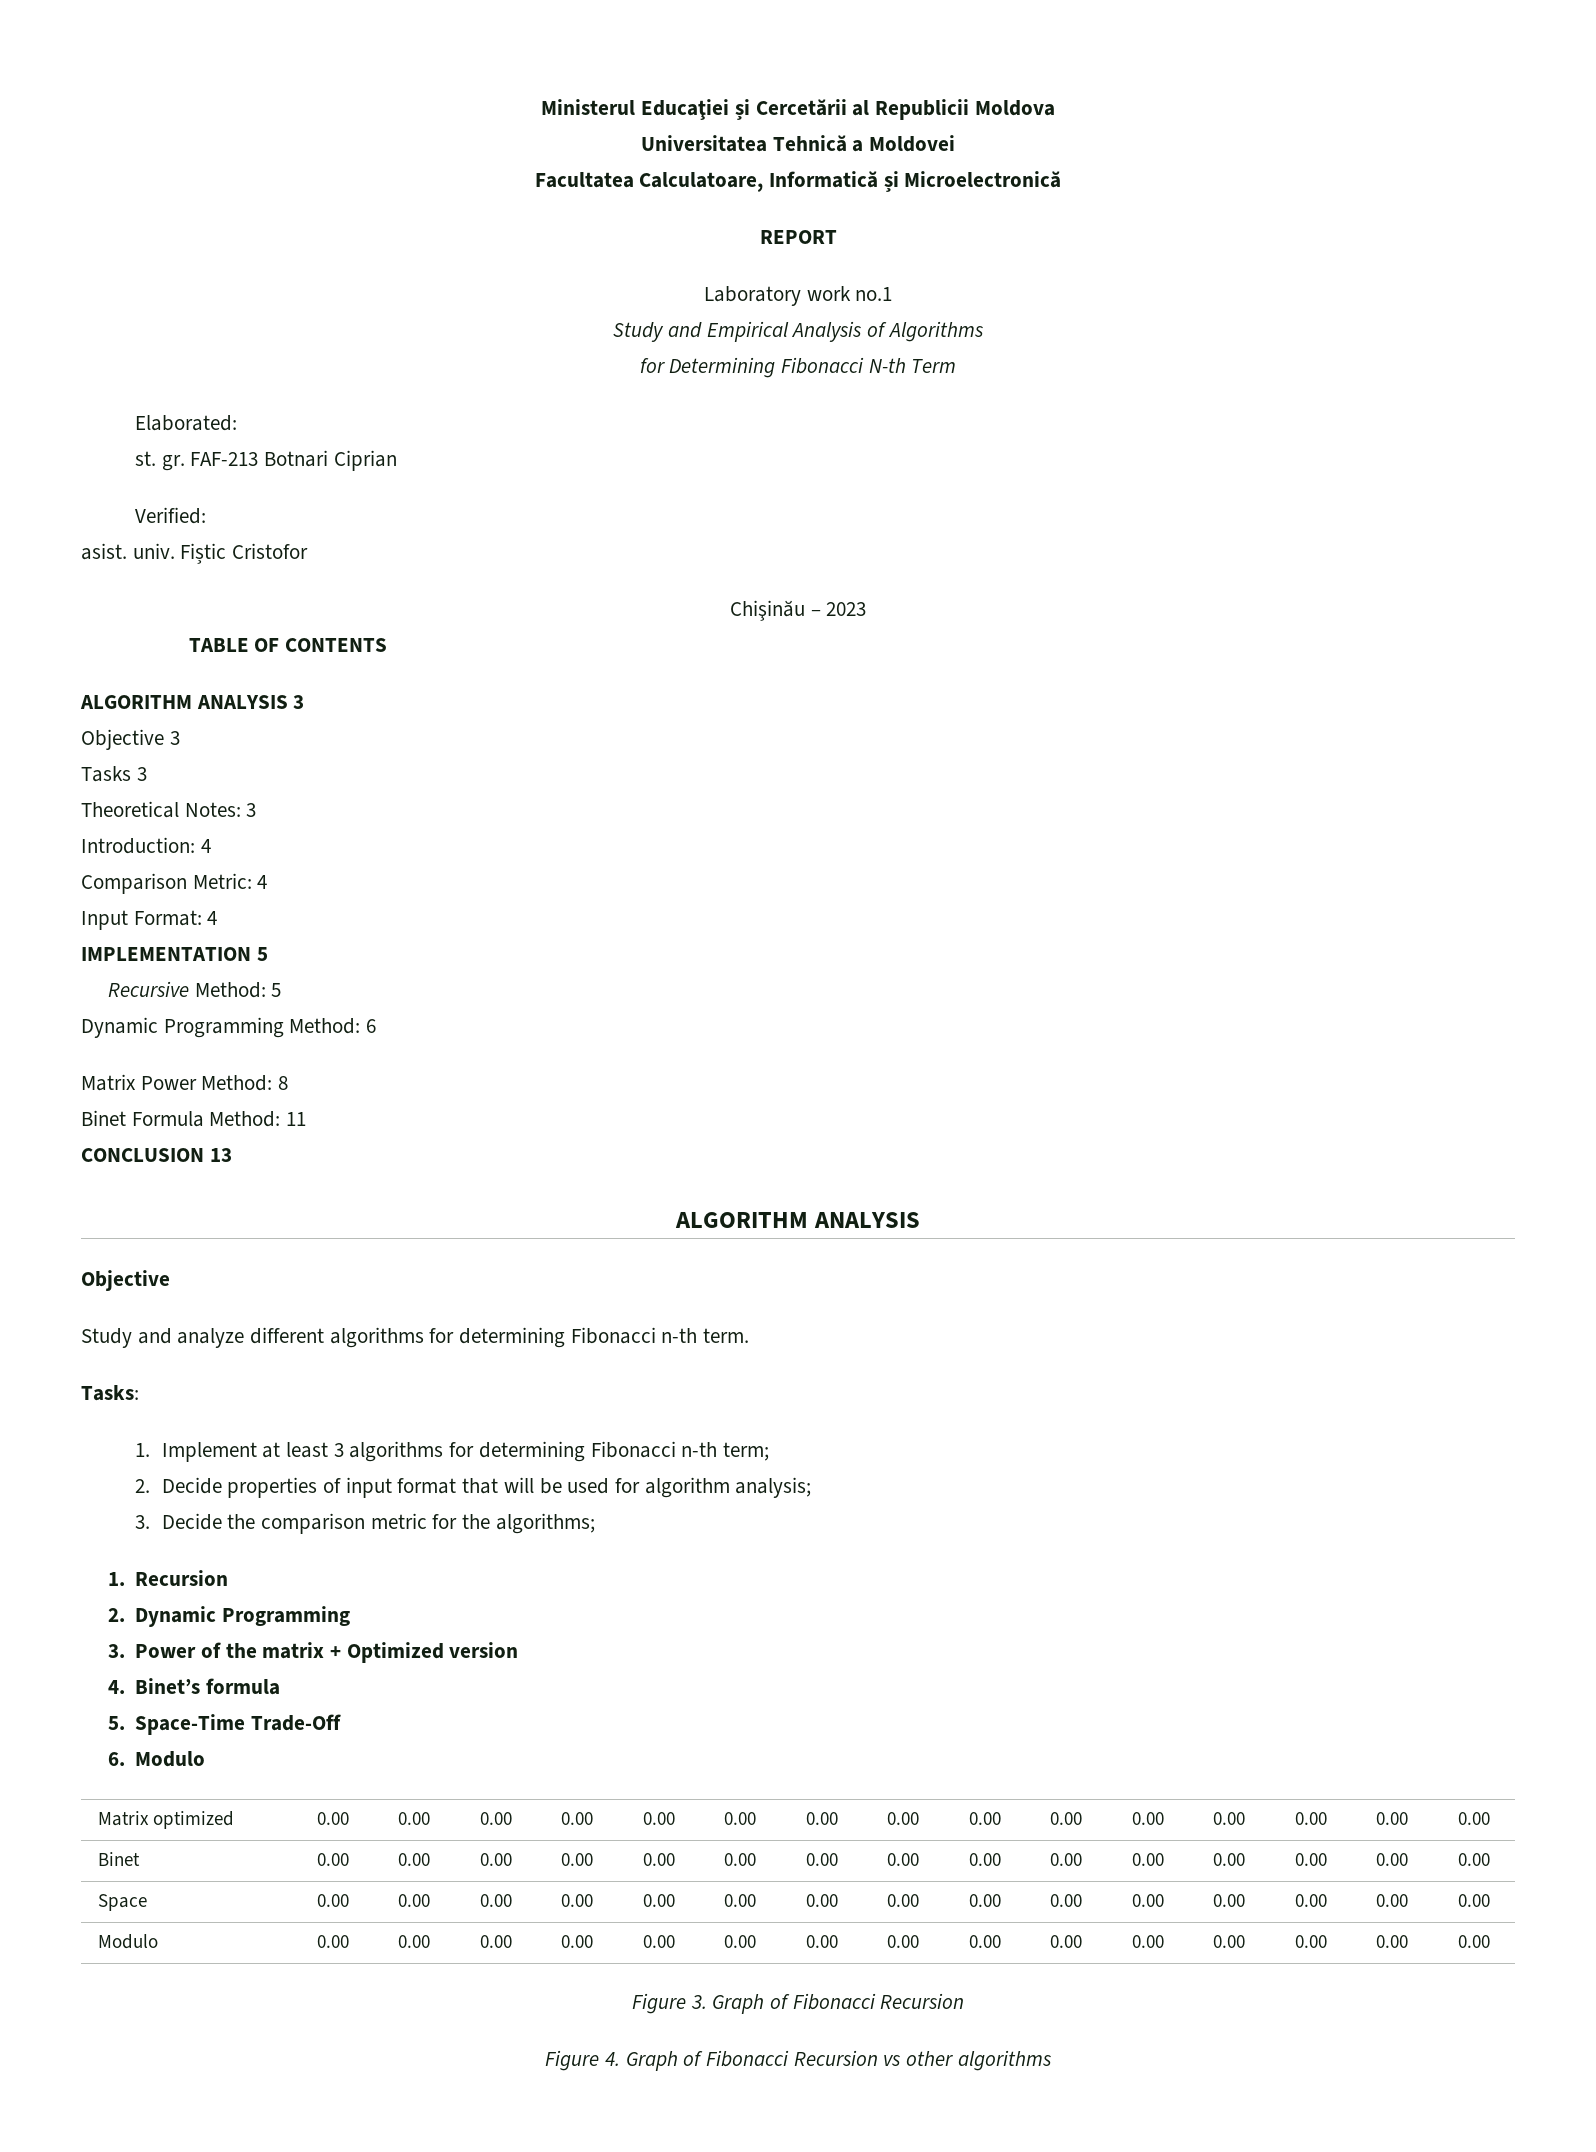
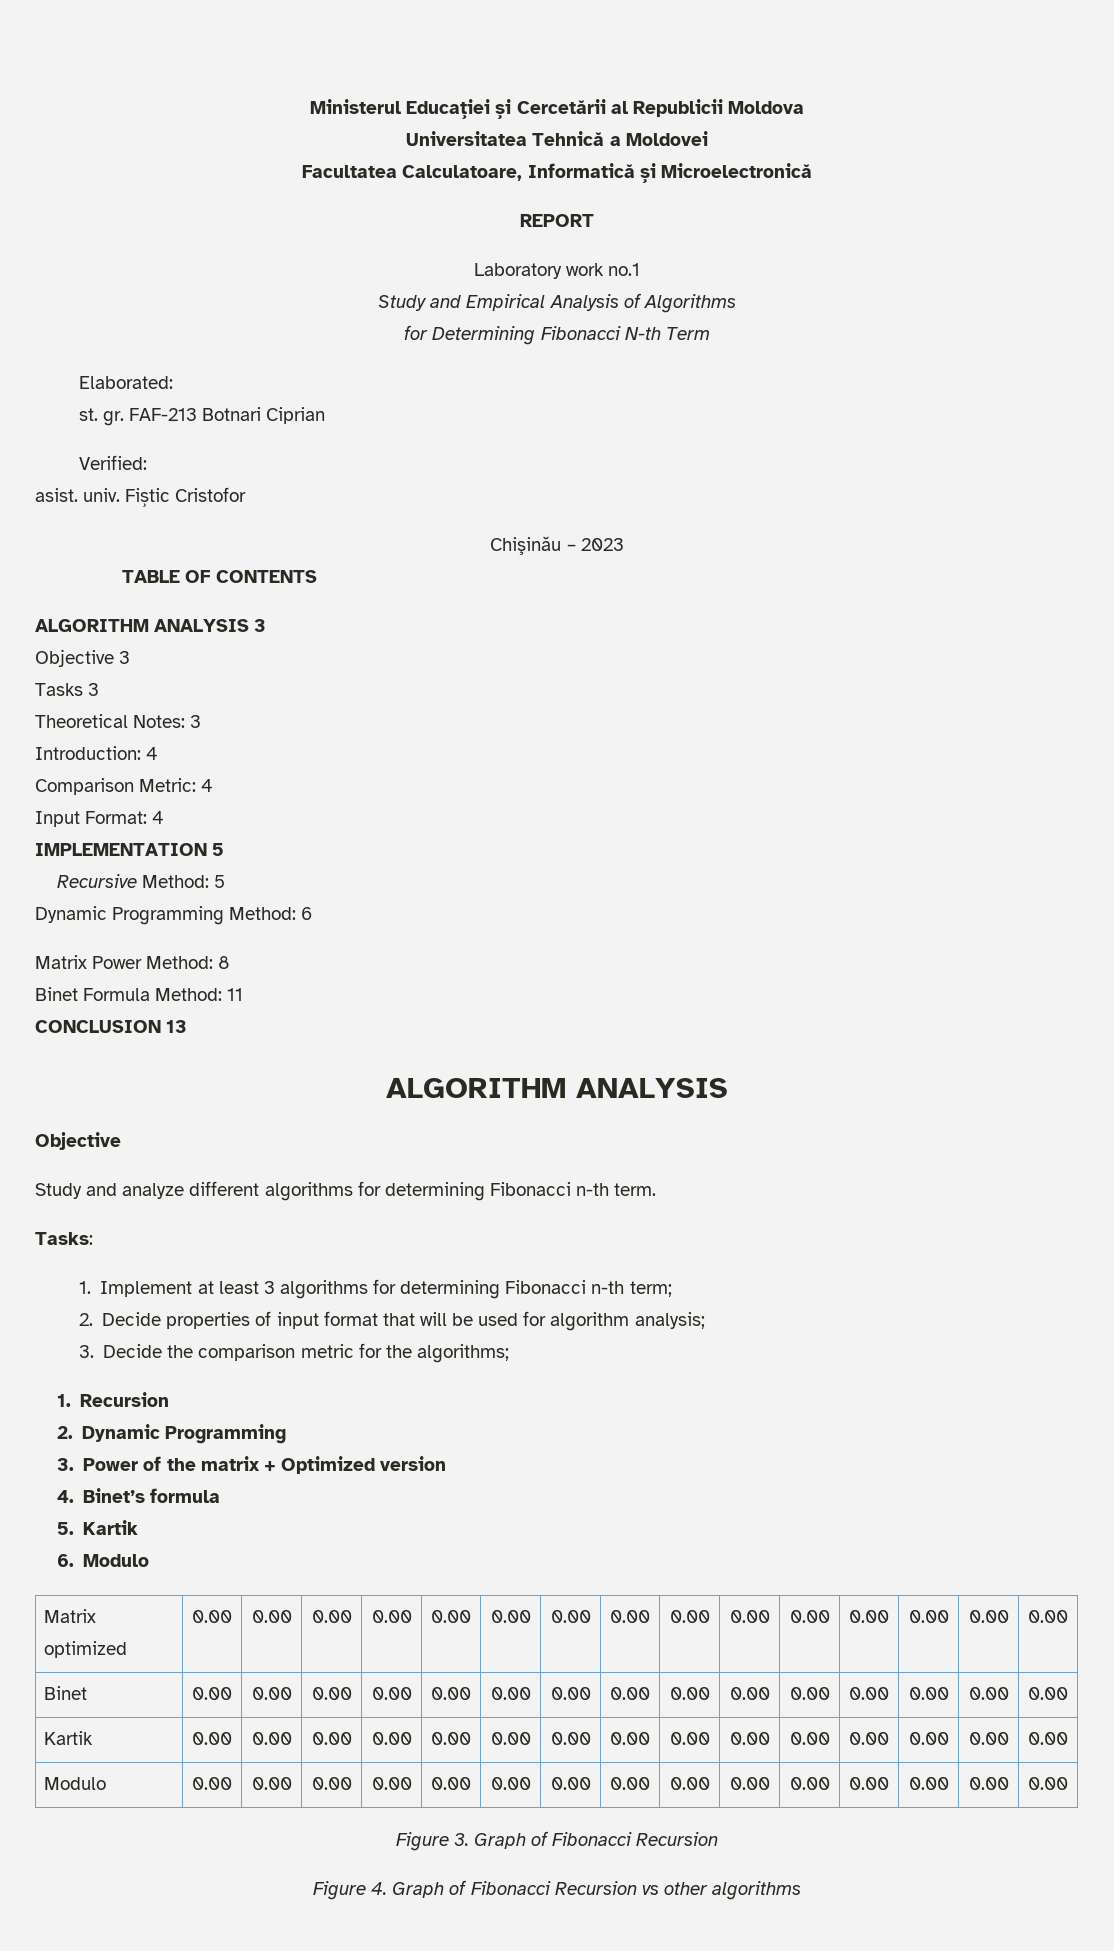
- 5. Space-Time Trade-Off
+ 5. Kartik
- Space | 0.00 | 0.00 | 0.00 | 0.00 | 0.00 | 0.00 | 0.00 | 0.00 | 0.00 | 0.00 | 0.00 | 0.00 | 0.00 | 0.00 | 0.00
+ Kartik | 0.00 | 0.00 | 0.00 | 0.00 | 0.00 | 0.00 | 0.00 | 0.00 | 0.00 | 0.00 | 0.00 | 0.00 | 0.00 | 0.00 | 0.00

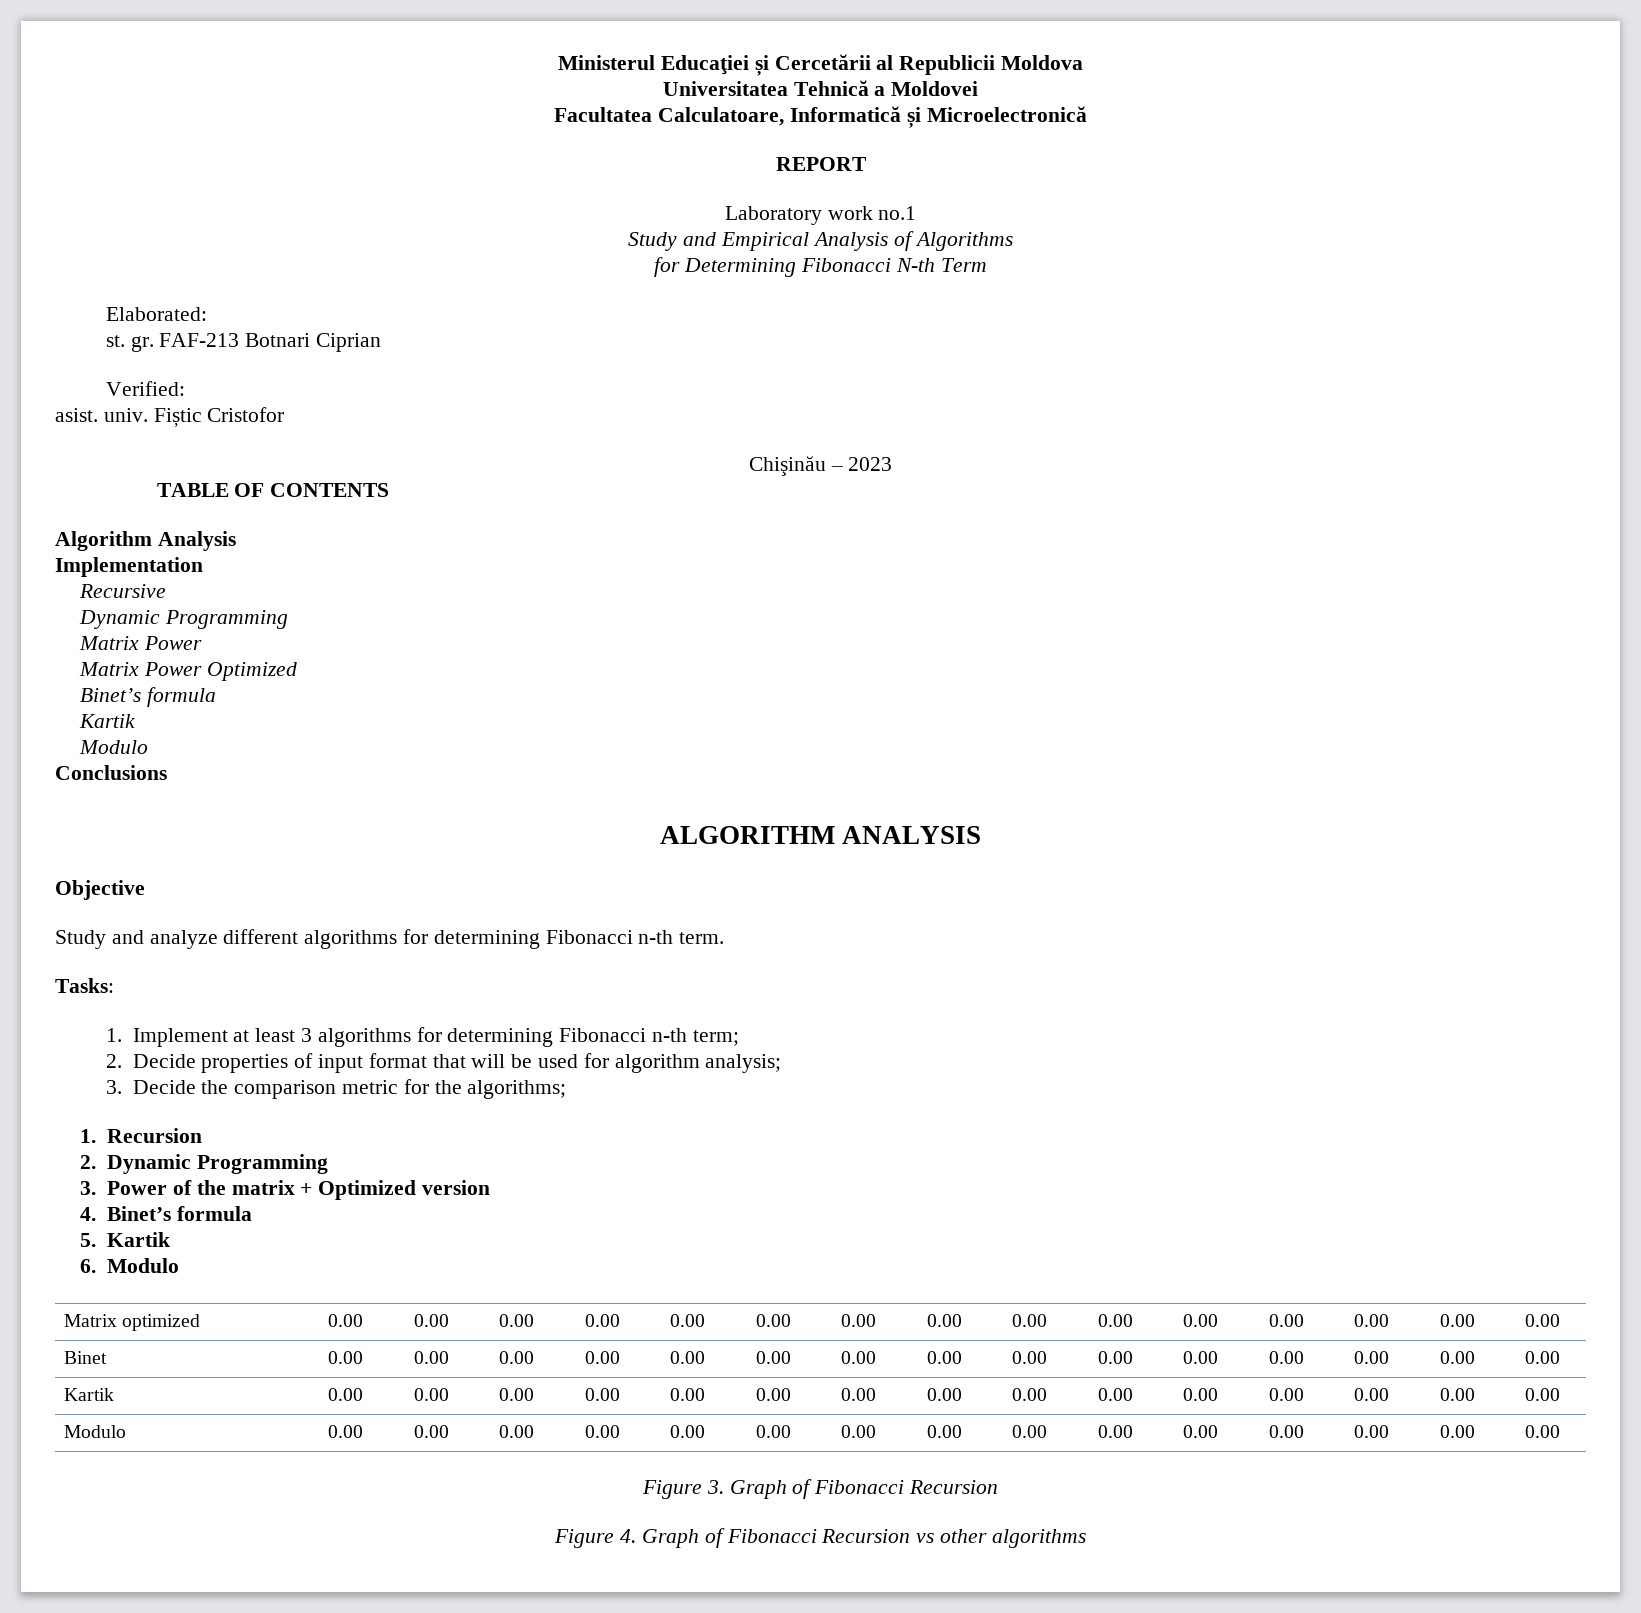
- ALGORITHM ANALYSIS 3
- Objective 3
- Tasks 3
- Theoretical Notes: 3
- Introduction: 4
- Comparison Metric: 4
- Input Format: 4
- IMPLEMENTATION 5
+ Algorithm Analysis
+ Implementation
- Recursive Method: 5
- Dynamic Programming Method: 6
- Matrix Power Method: 8
- Binet Formula Method: 11
- CONCLUSION 13
+ Recursive
+ Dynamic Programming
+ Matrix Power
+ Matrix Power Optimized
+ Binet’s formula
+ Kartik
+ Modulo
+ Conclusions

